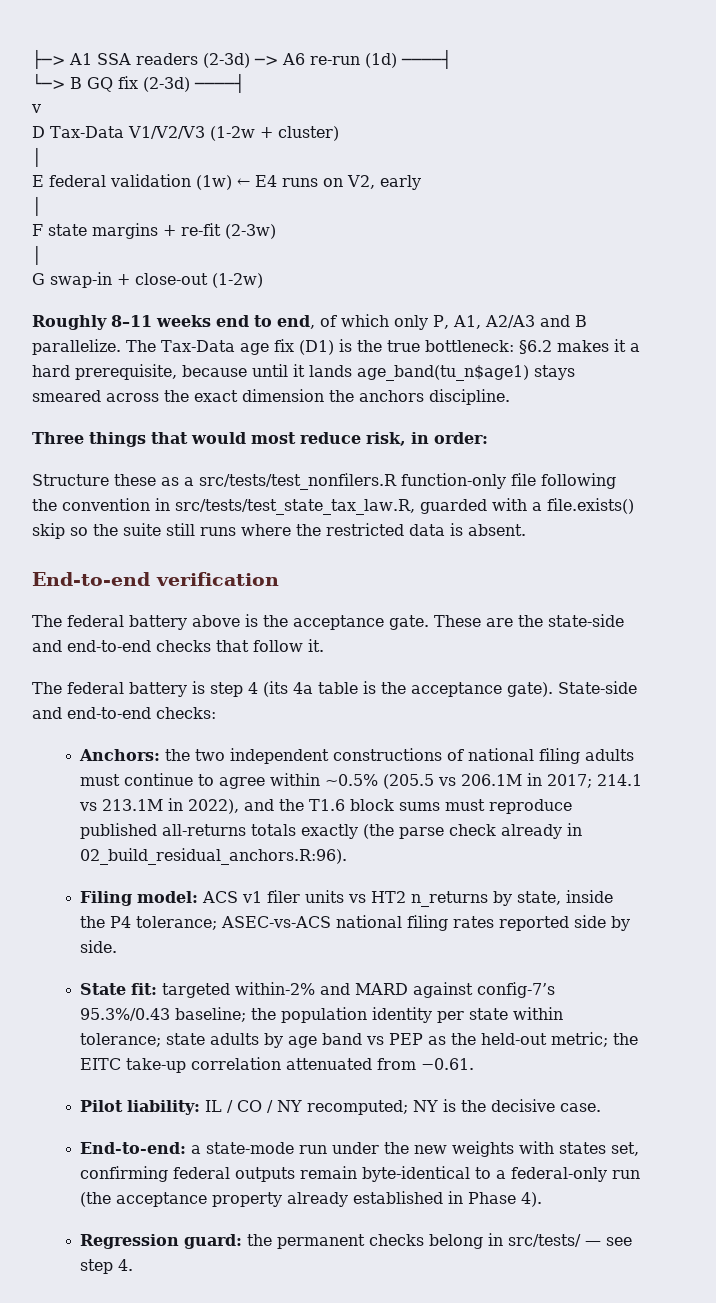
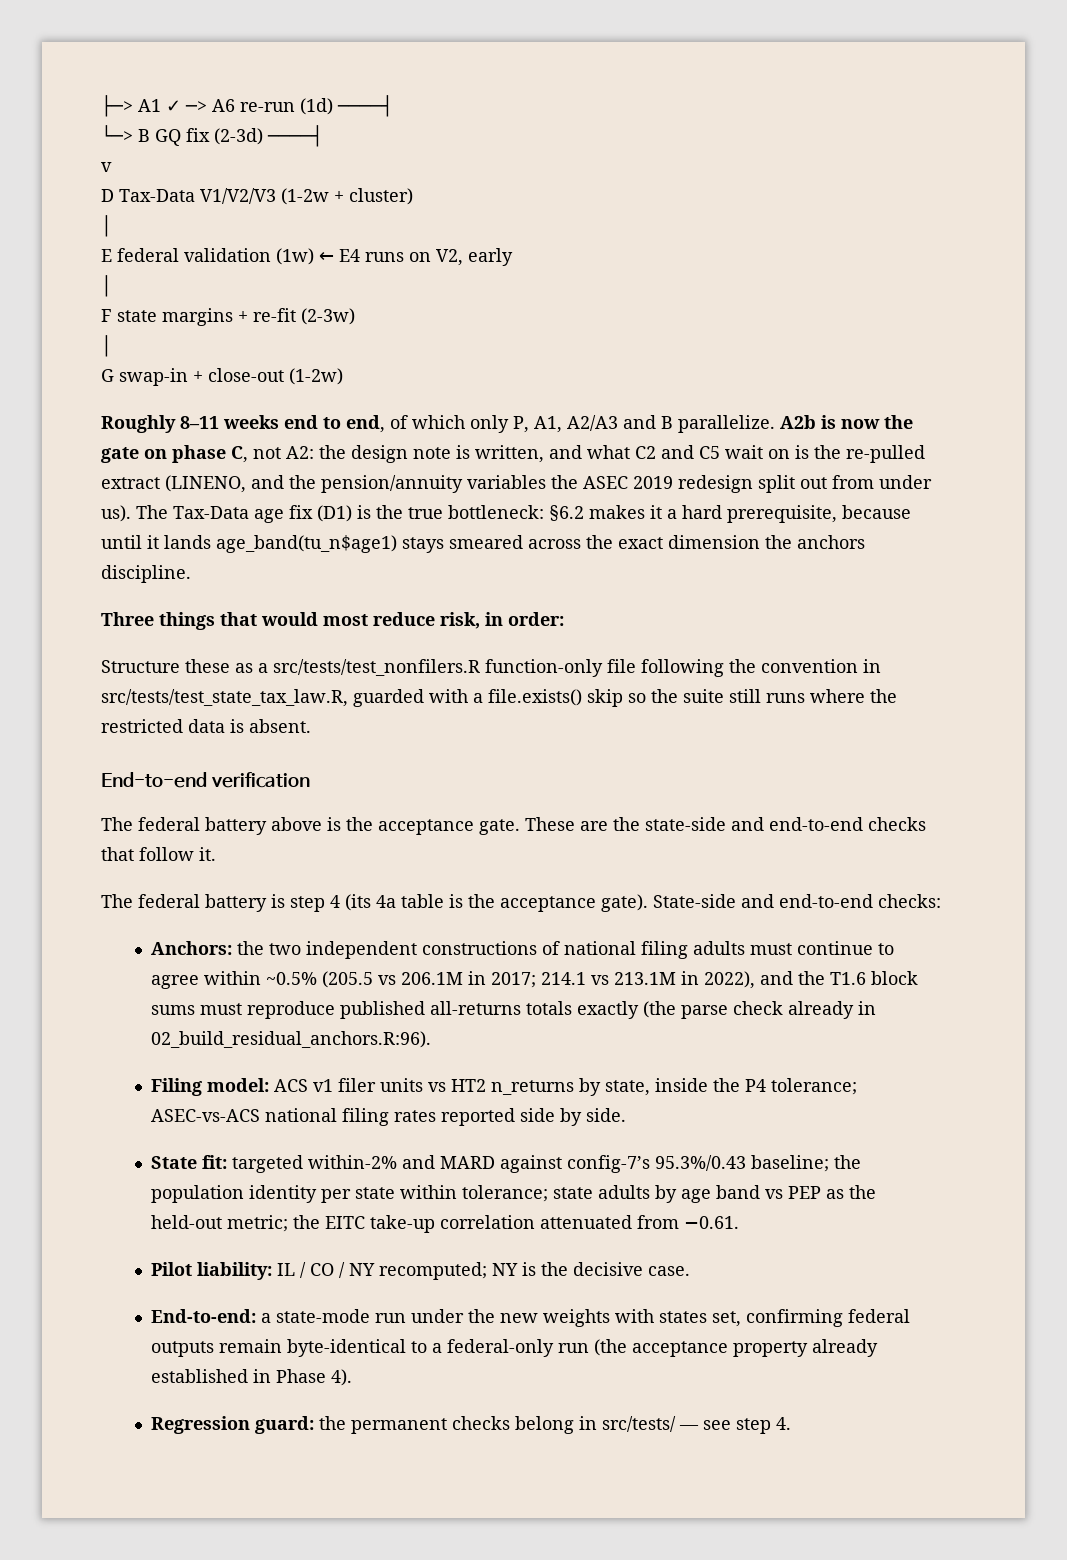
- ├─> A1 SSA readers (2-3d) ─> A6 re-run (1d) ────┤
+ ├─> A1 ✓ ─> A6 re-run (1d) ────┤
+ A2b is now the gate on phase C, not A2: the design note is written, and what C2 and C5 wait on is the re-pulled extract (LINENO, and the pension/annuity variables the ASEC 2019 redesign split out from under us).

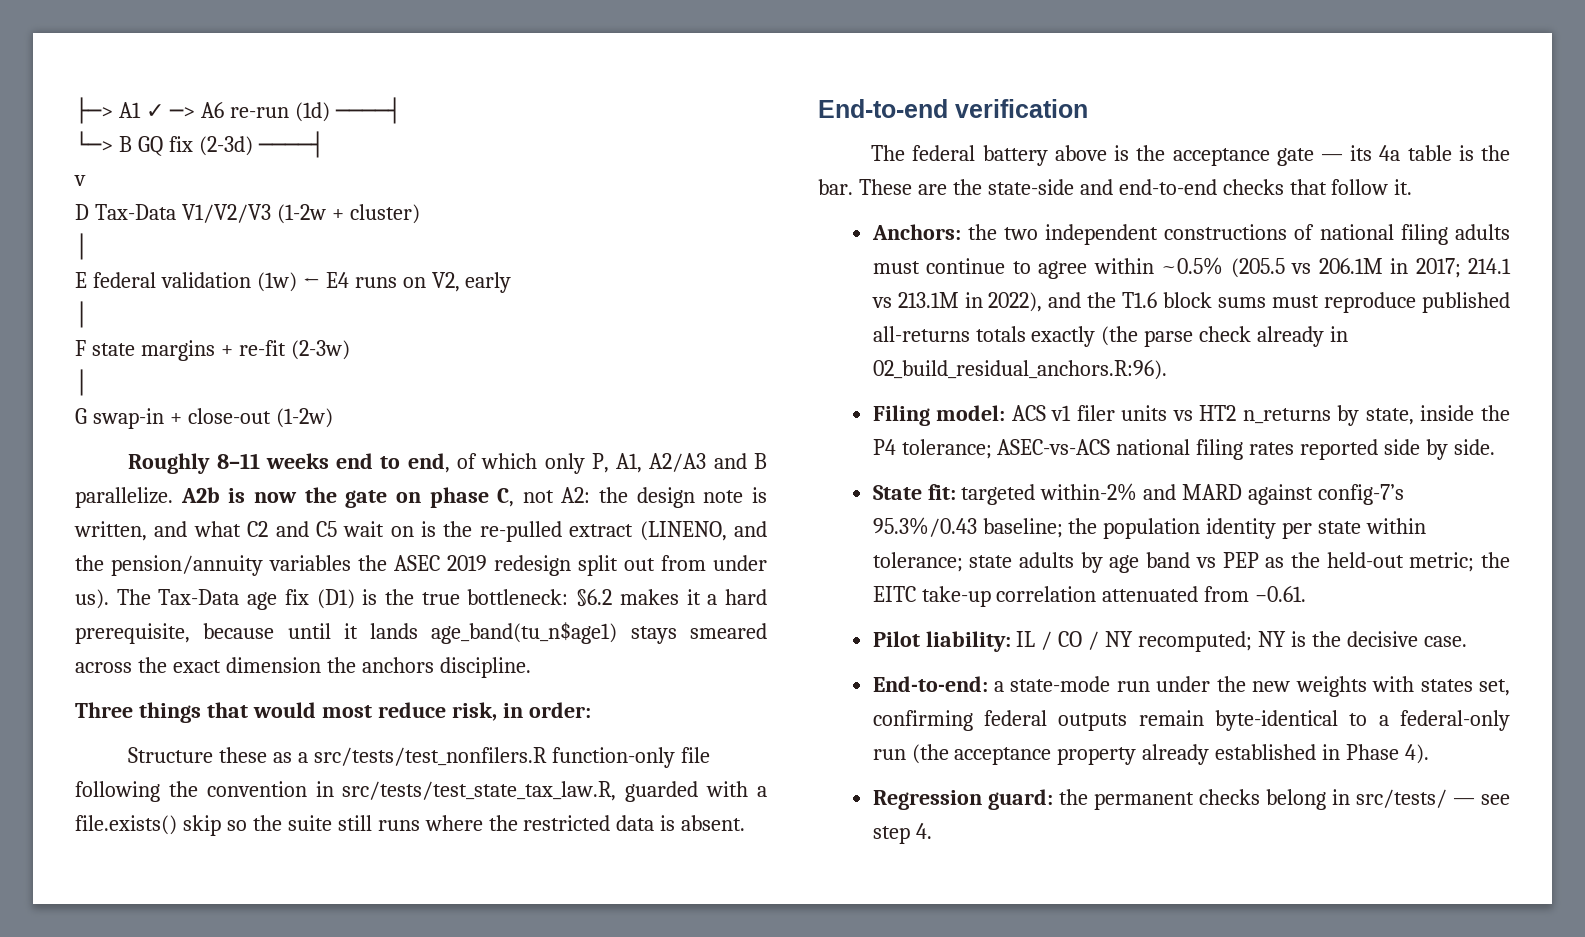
- The federal battery above is the acceptance gate.
+ The federal battery above is the acceptance gate — its 4a table is the bar.
- The federal battery is step 4 (its 4a table is the acceptance gate). State-side and end-to-end checks:

